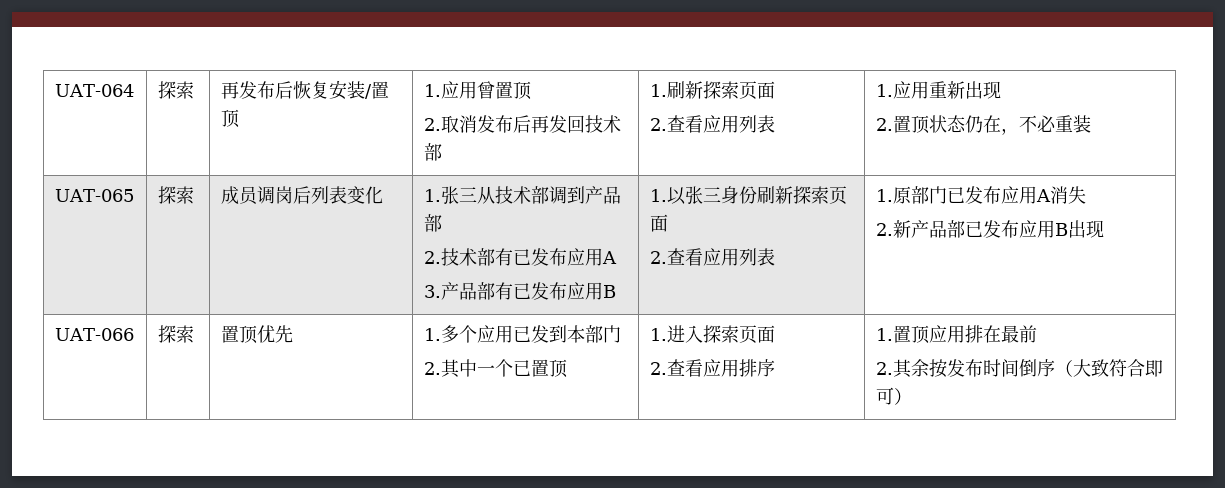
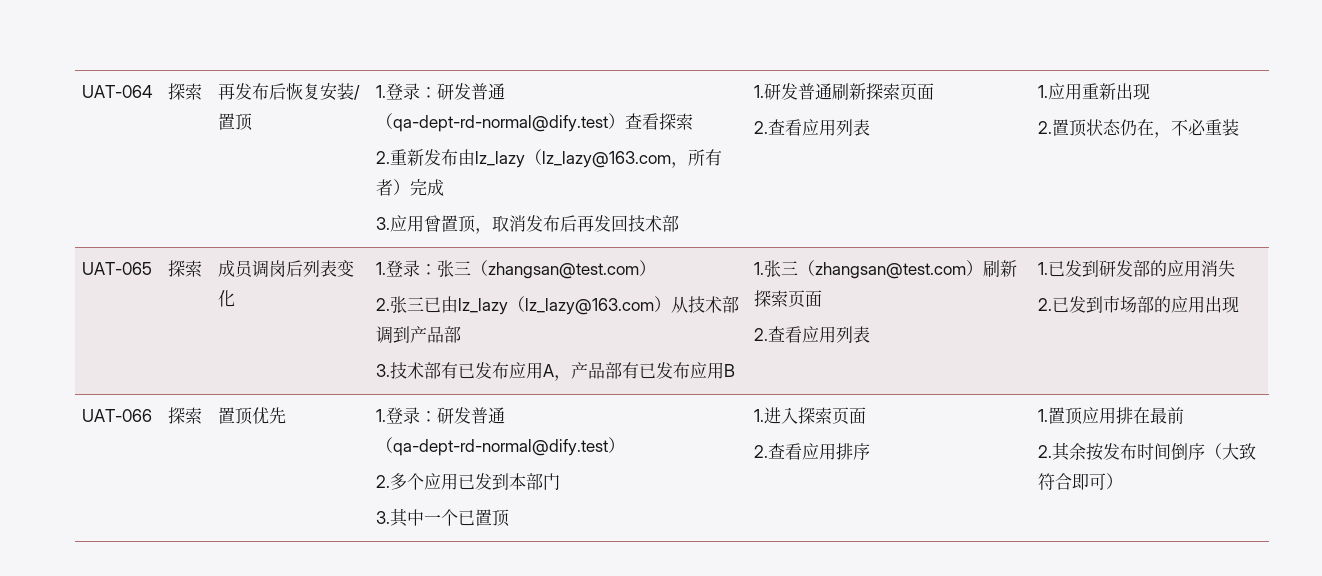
- 1.应用曾置顶
- 2.取消发布后再发回技术部
+ 1.登录：研发普通（qa-dept-rd-normal@dify.test）查看探索
+ 2.重新发布由lz_lazy（lz_lazy@163.com，所有者）完成
+ 3.应用曾置顶，取消发布后再发回技术部
- 1.刷新探索页面
+ 1.研发普通刷新探索页面
- 1.张三从技术部调到产品部
+ 1.登录：张三（zhangsan@test.com）
+ 2.张三已由lz_lazy（lz_lazy@163.com）从技术部调到产品部
- 2.技术部有已发布应用A
- 3.产品部有已发布应用B
+ 3.技术部有已发布应用A，产品部有已发布应用B
- 1.以张三身份刷新探索页面
- 2.查看应用列表 | 1.原部门已发布应用A消失
- 2.新产品部已发布应用B出现
+ 1.张三（zhangsan@test.com）刷新探索页面
+ 2.查看应用列表 | 1.已发到研发部的应用消失
+ 2.已发到市场部的应用出现
- 置顶优先 | 1.多个应用已发到本部门
+ 置顶优先 | 1.登录：研发普通（qa-dept-rd-normal@dify.test）
+ 2.多个应用已发到本部门
- 2.其中一个已置顶
+ 3.其中一个已置顶

